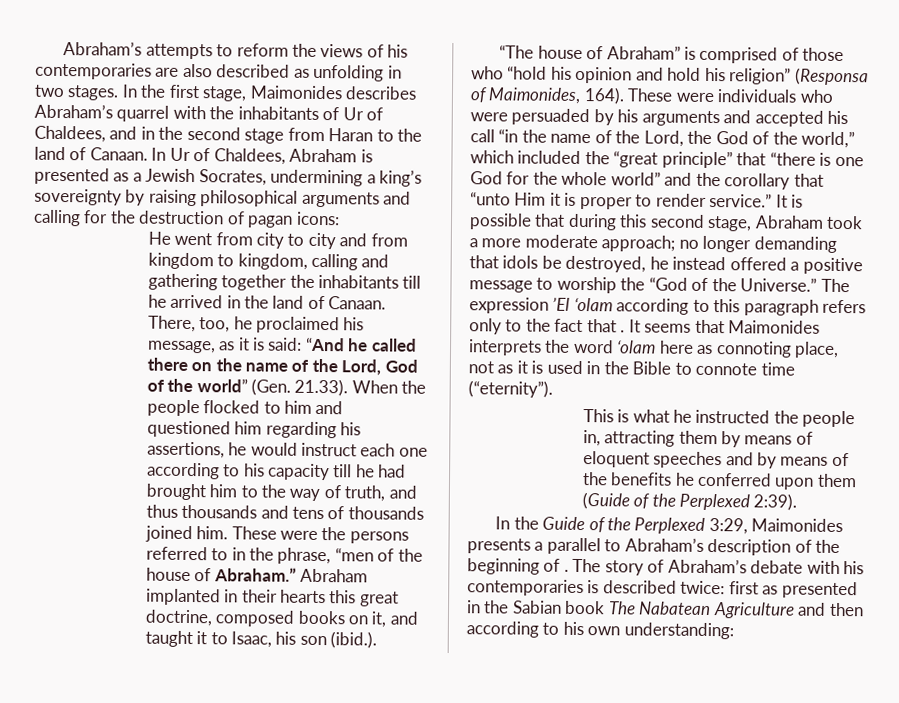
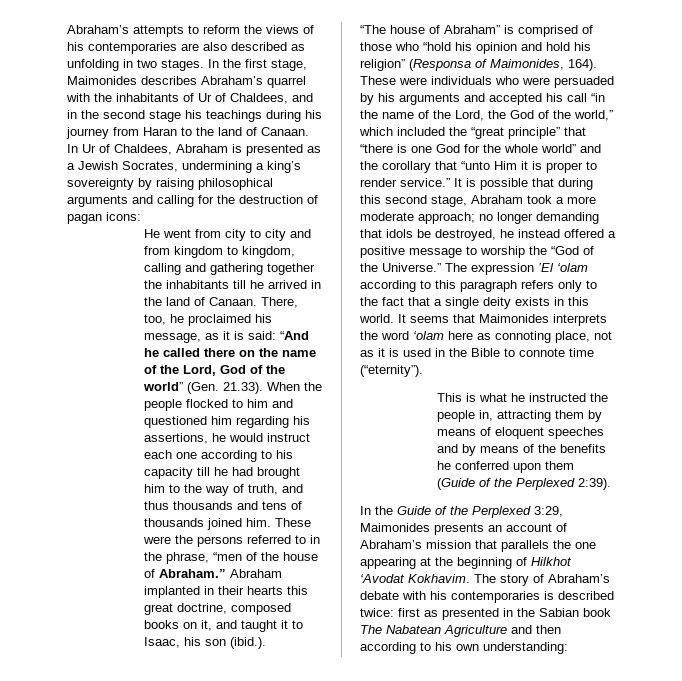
- In the first stage, Maimonides describes Abraham’s quarrel with the inhabitants of Ur of Chaldees, and in the second stage from Haran to the land of Canaan.
+ In the first stage, Maimonides describes Abraham’s quarrel with the inhabitants of Ur of Chaldees, and in the second stage his teachings during his journey from Haran to the land of Canaan.
- The expression ’El ‘olam according to this paragraph refers only to the fact that .
+ The expression ’El ‘olam according to this paragraph refers only to the fact that a single deity exists in this world.
- In the Guide of the Perplexed 3:29, Maimonides presents a parallel to Abraham’s description of the beginning of .
+ In the Guide of the Perplexed 3:29, Maimonides presents an account of Abraham’s mission that parallels the one appearing at the beginning of Hilkhot ‘Avodat Kokhavim.

